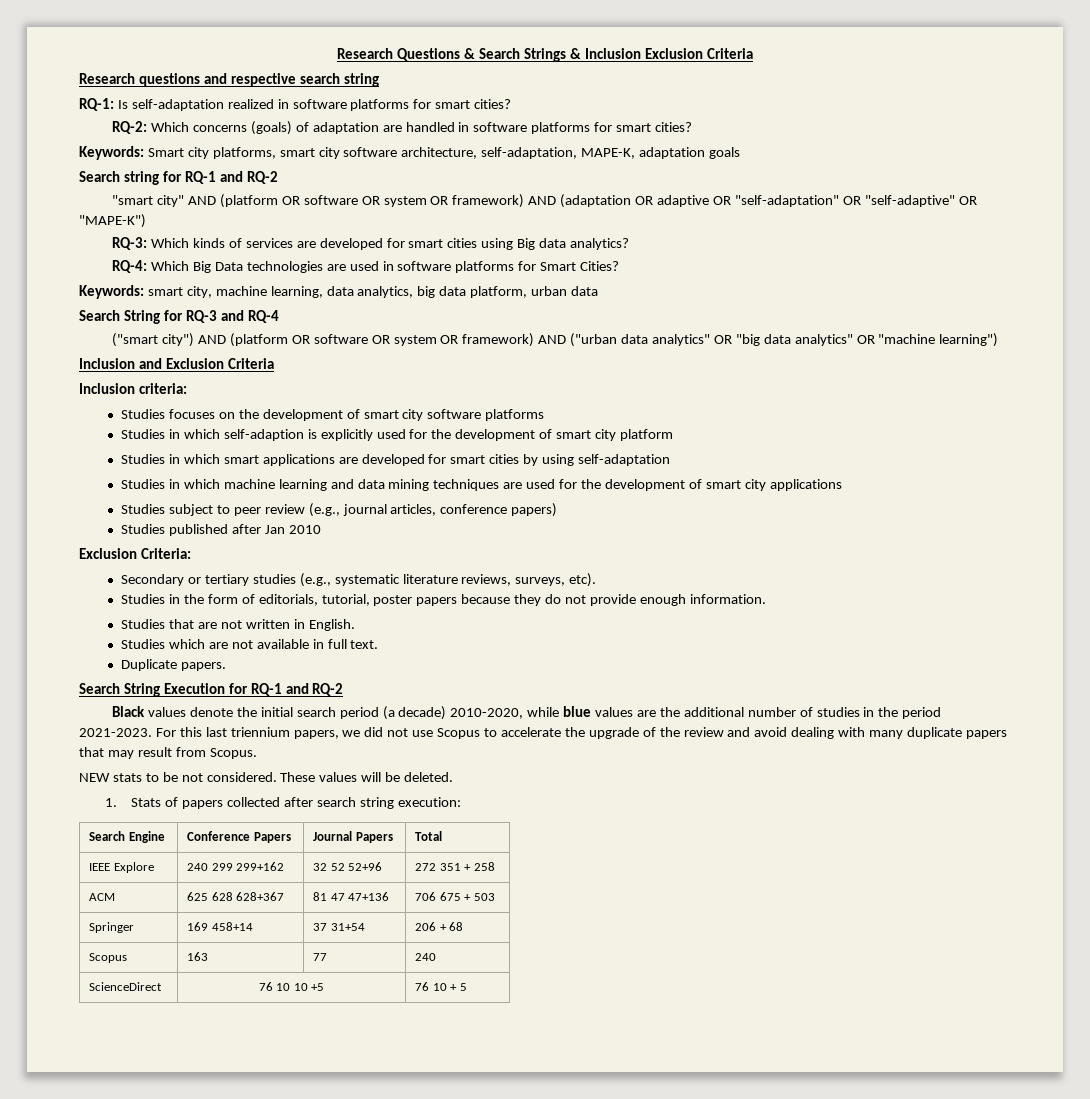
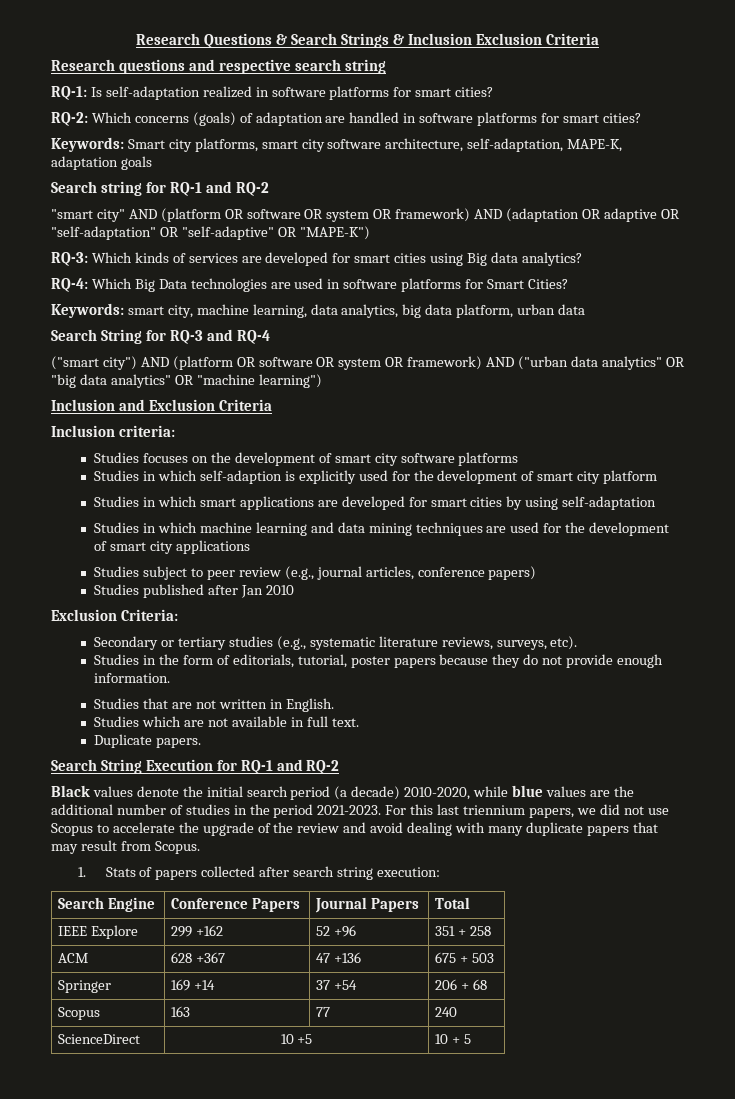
- NEW stats to be not considered. These values will be deleted.
- IEEE Explore | 240 299 299+162 | 32 52 52+96 | 272 351 + 258
- ACM | 625 628 628+367 | 81 47 47+136 | 706 675 + 503
+ IEEE Explore | 299 +162 | 52 +96 | 351 + 258
+ ACM | 628 +367 | 47 +136 | 675 + 503
- Springer | 169 458+14 | 37 31+54 | 206 + 68
+ Springer | 169 +14 | 37 +54 | 206 + 68
- ScienceDirect | 76 10 10 +5 | 76 10 + 5
+ ScienceDirect | 10 +5 | 10 + 5

